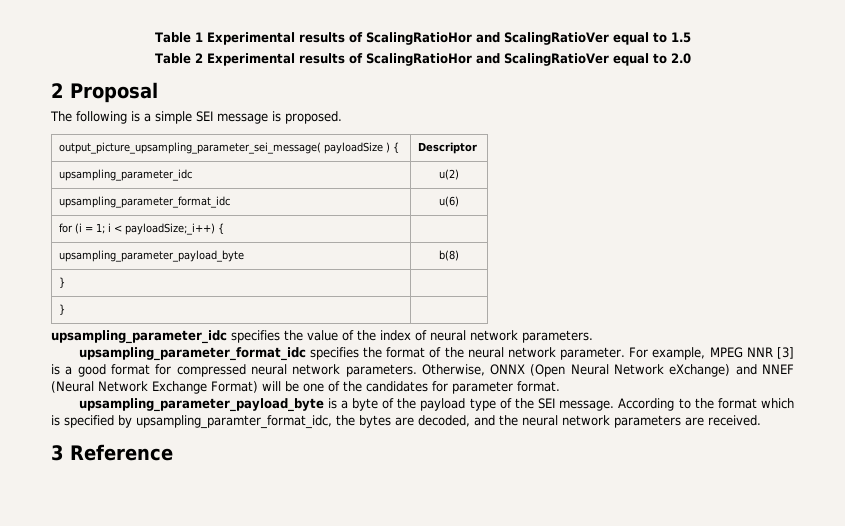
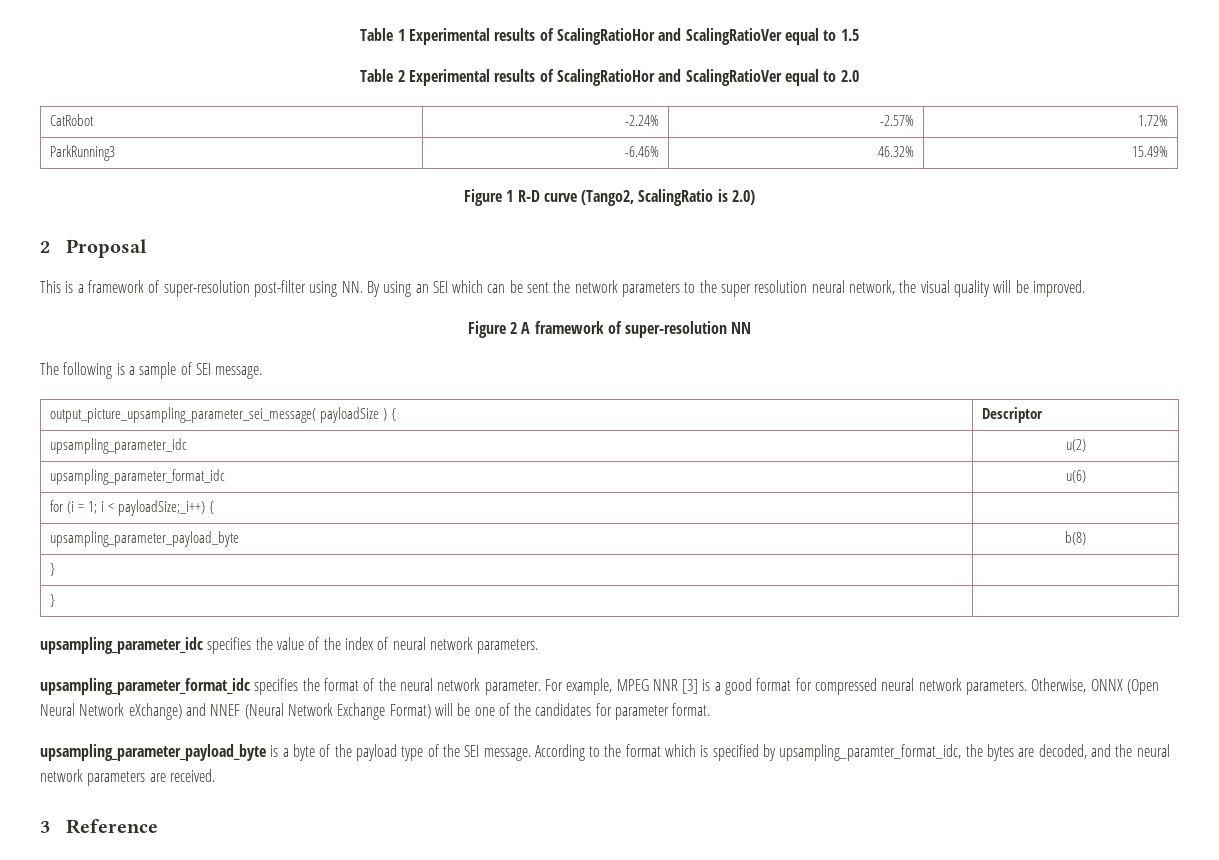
+ CatRobot | -2.24% | -2.57% | 1.72%
+ ParkRunning3 | -6.46% | 46.32% | 15.49%
+ Figure 1 R-D curve (Tango2, ScalingRatio is 2.0)
  2 Proposal
+ This is a framework of super-resolution post-filter using NN. By using an SEI which can be sent the network parameters to the super resolution neural network, the visual quality will be improved.
+ Figure 2 A framework of super-resolution NN
- The following is a simple SEI message is proposed.
+ The following is a sample of SEI message.

